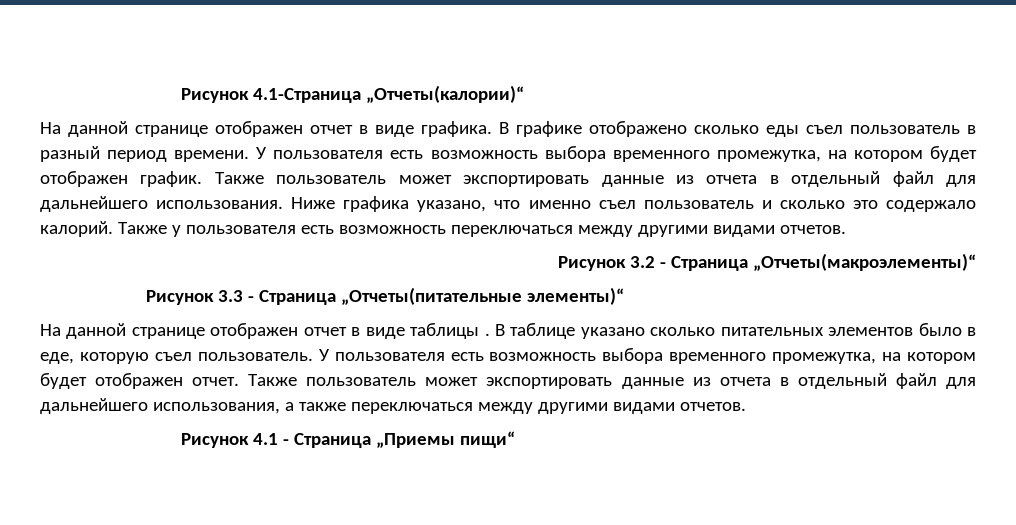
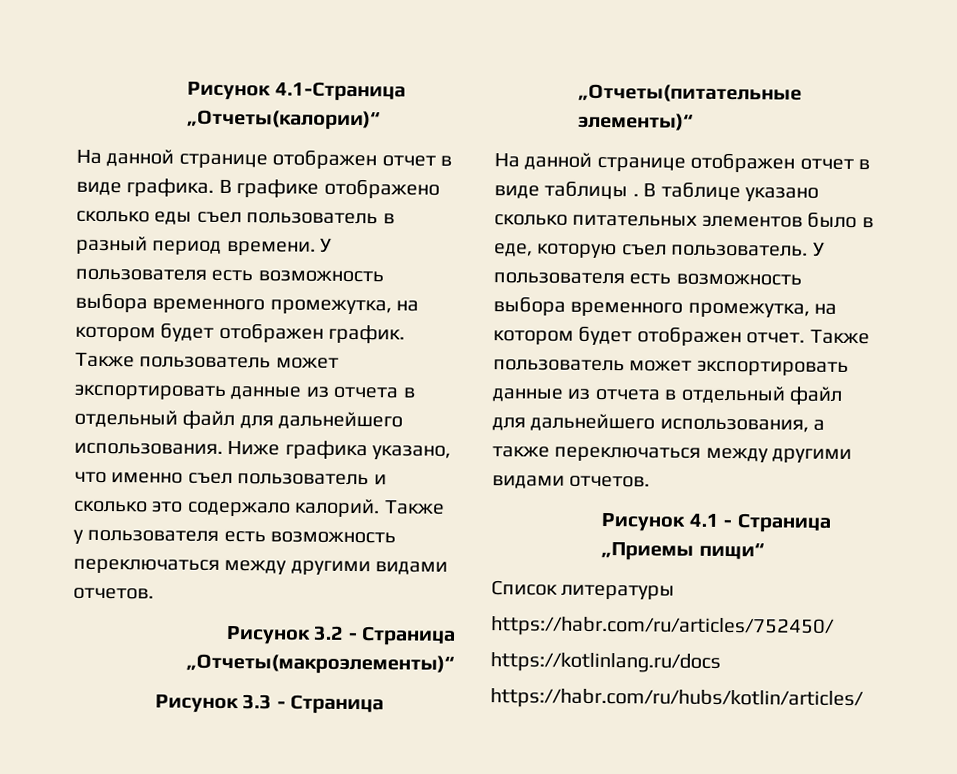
+ Список литературы
+ https://habr.com/ru/articles/752450/
+ https://kotlinlang.ru/docs
+ https://habr.com/ru/hubs/kotlin/articles/

